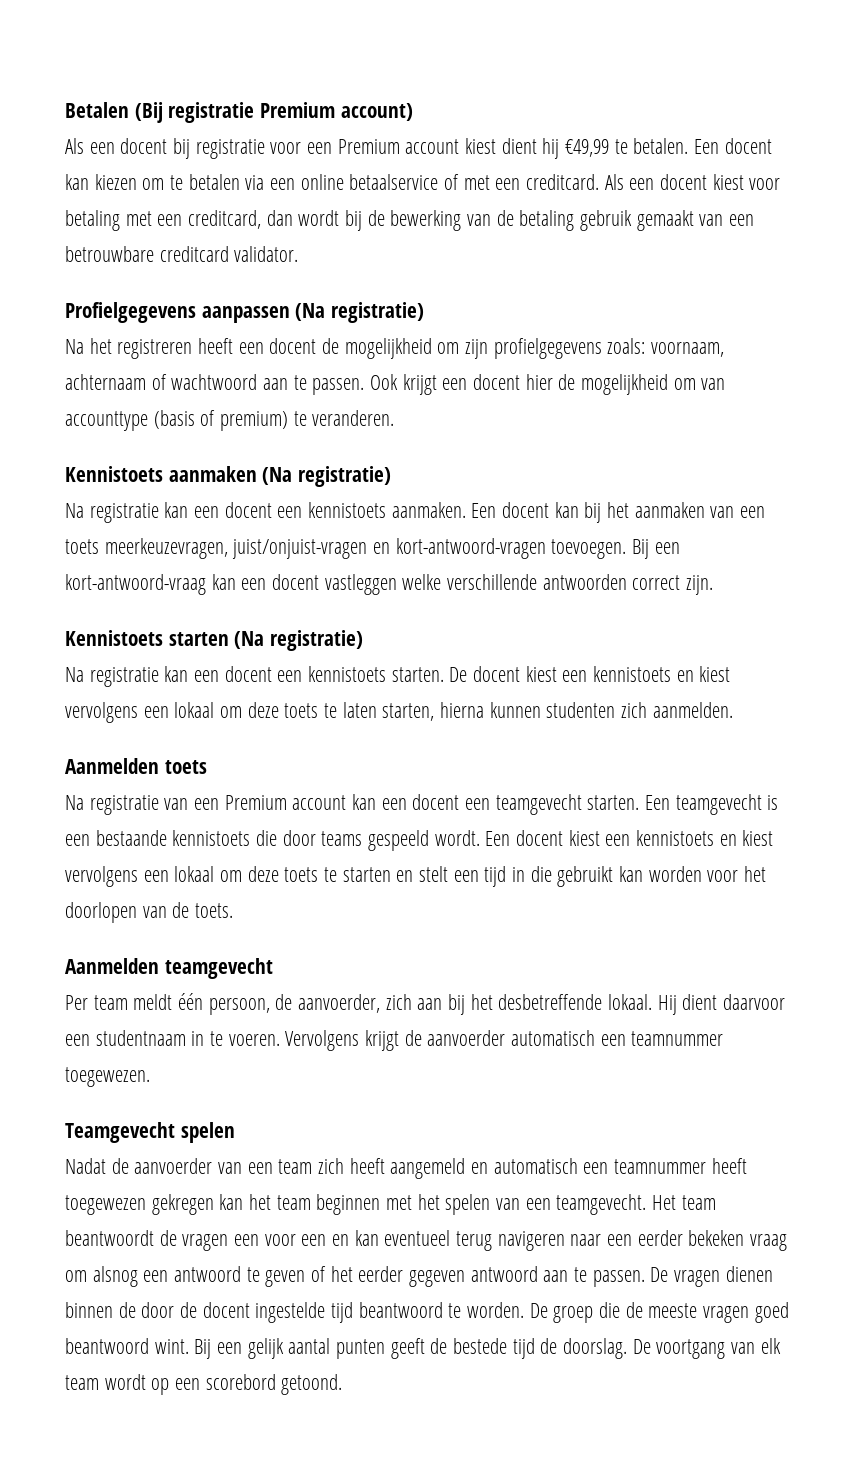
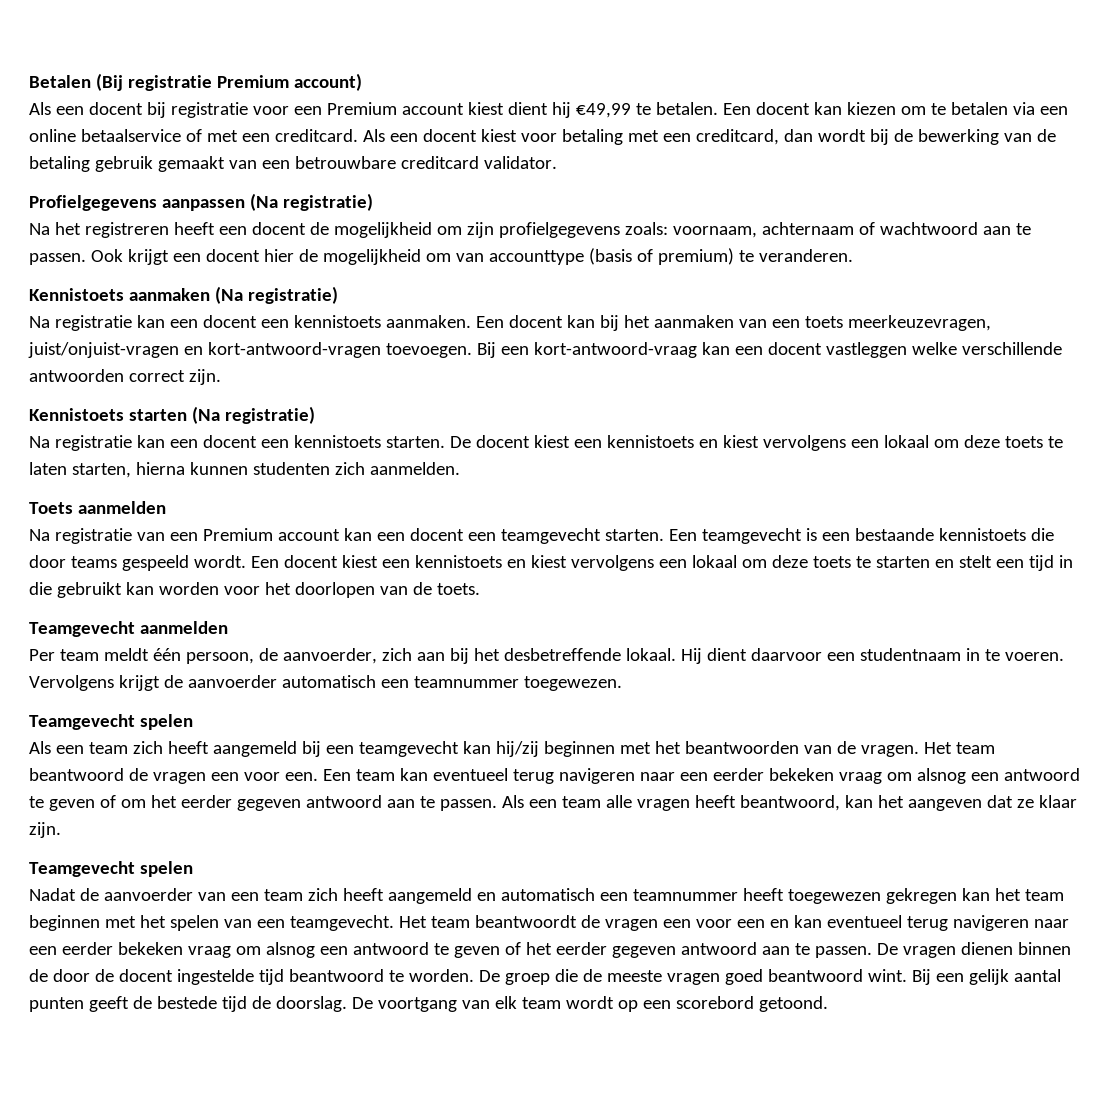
- Aanmelden toets
+ Toets aanmelden
- Aanmelden teamgevecht
+ Teamgevecht aanmelden
+ Als een team zich heeft aangemeld bij een teamgevecht kan hij/zij beginnen met het beantwoorden van de vragen. Het team beantwoord de vragen een voor een. Een team kan eventueel terug navigeren naar een eerder bekeken vraag om alsnog een antwoord te geven of om het eerder gegeven antwoord aan te passen. Als een team alle vragen heeft beantwoord, kan het aangeven dat ze klaar zijn.
+ Teamgevecht spelen

